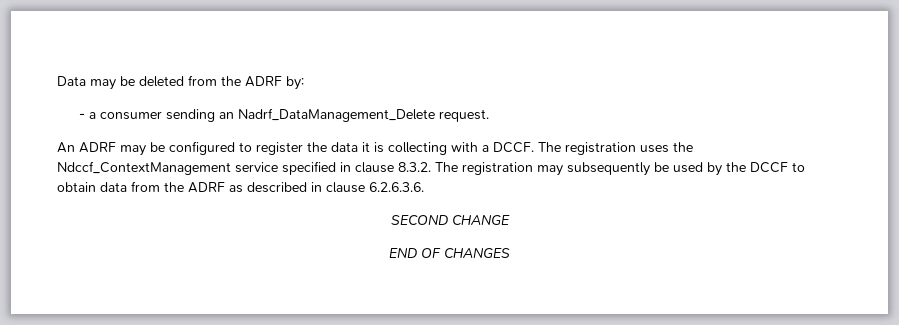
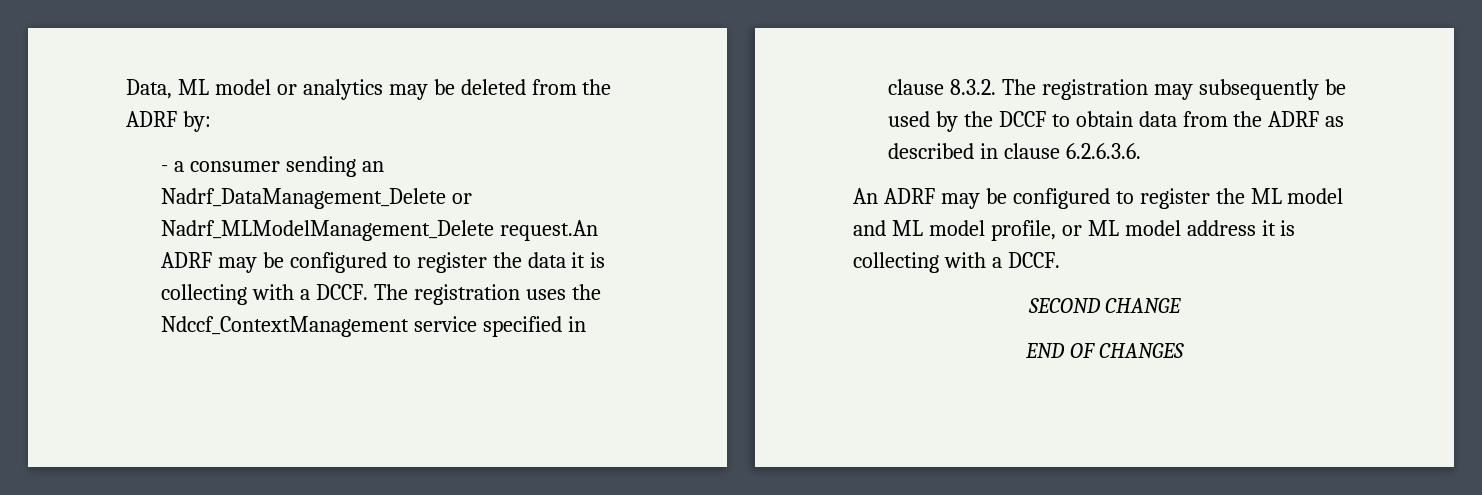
- Data may be deleted from the ADRF by:
+ Data, ML model or analytics may be deleted from the ADRF by:
- - a consumer sending an Nadrf_DataManagement_Delete request.
- An ADRF may be configured to register the data it is collecting with a DCCF.
+ - a consumer sending an Nadrf_DataManagement_Delete or Nadrf_MLModelManagement_Delete request.An ADRF may be configured to register the data it is collecting with a DCCF.
+ An ADRF may be configured to register the ML model and ML model profile, or ML model address it is collecting with a DCCF.

